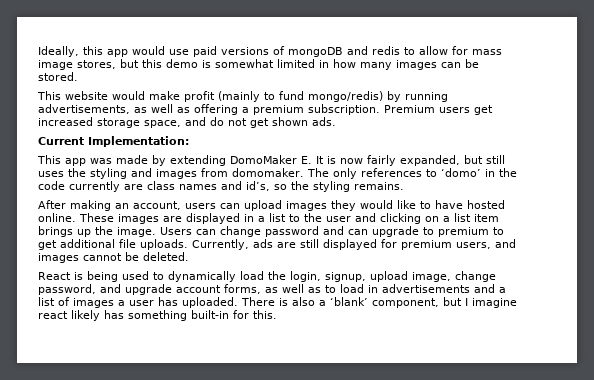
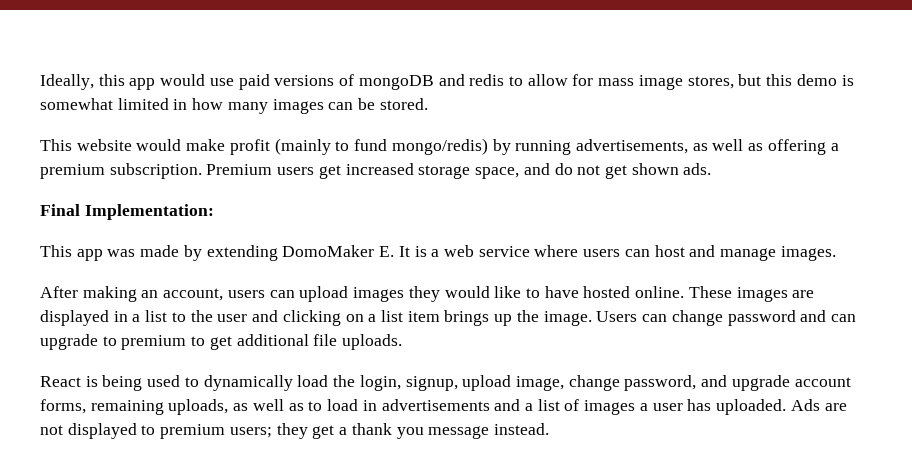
- Current Implementation:
+ Final Implementation:
- This app was made by extending DomoMaker E. It is now fairly expanded, but still uses the styling and images from domomaker. The only references to ‘domo’ in the code currently are class names and id’s, so the styling remains.
+ This app was made by extending DomoMaker E. It is a web service where users can host and manage images.
- Currently, ads are still displayed for premium users, and images cannot be deleted.
- React is being used to dynamically load the login, signup, upload image, change password, and upgrade account forms, as well as to load in advertisements and a list of images a user has uploaded.
+ React is being used to dynamically load the login, signup, upload image, change password, and upgrade account forms, remaining uploads, as well as to load in advertisements and a list of images a user has uploaded.
- There is also a ‘blank’ component, but I imagine react likely has something built-in for this.
+ Ads are not displayed to premium users; they get a thank you message instead.

